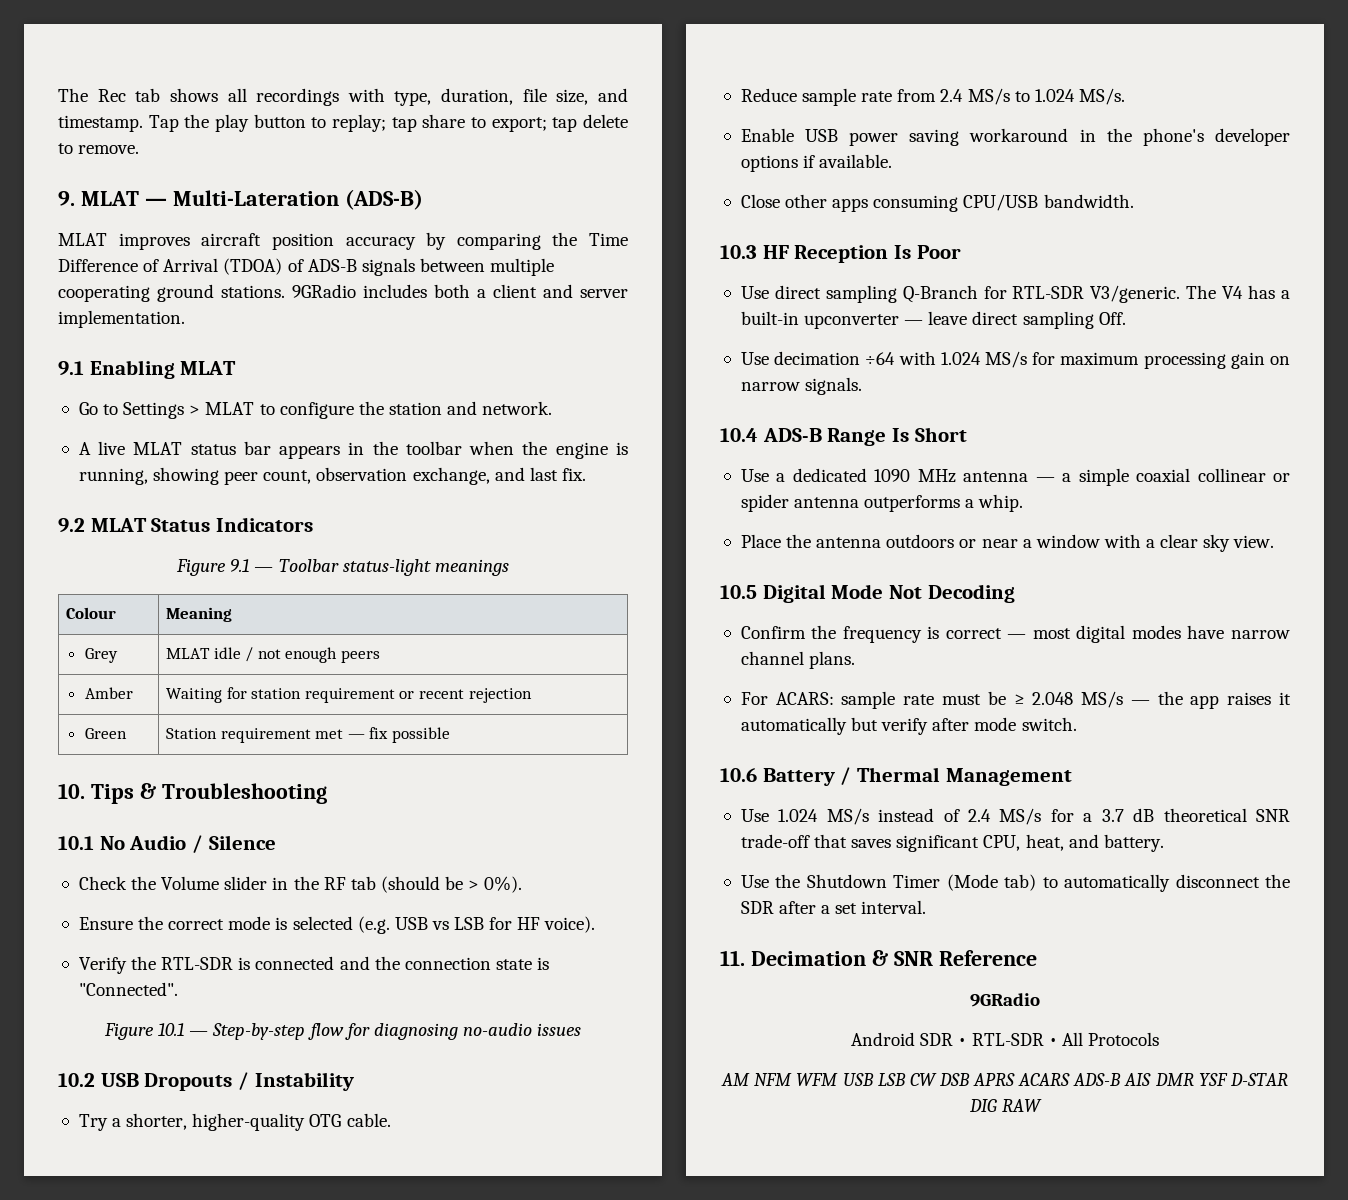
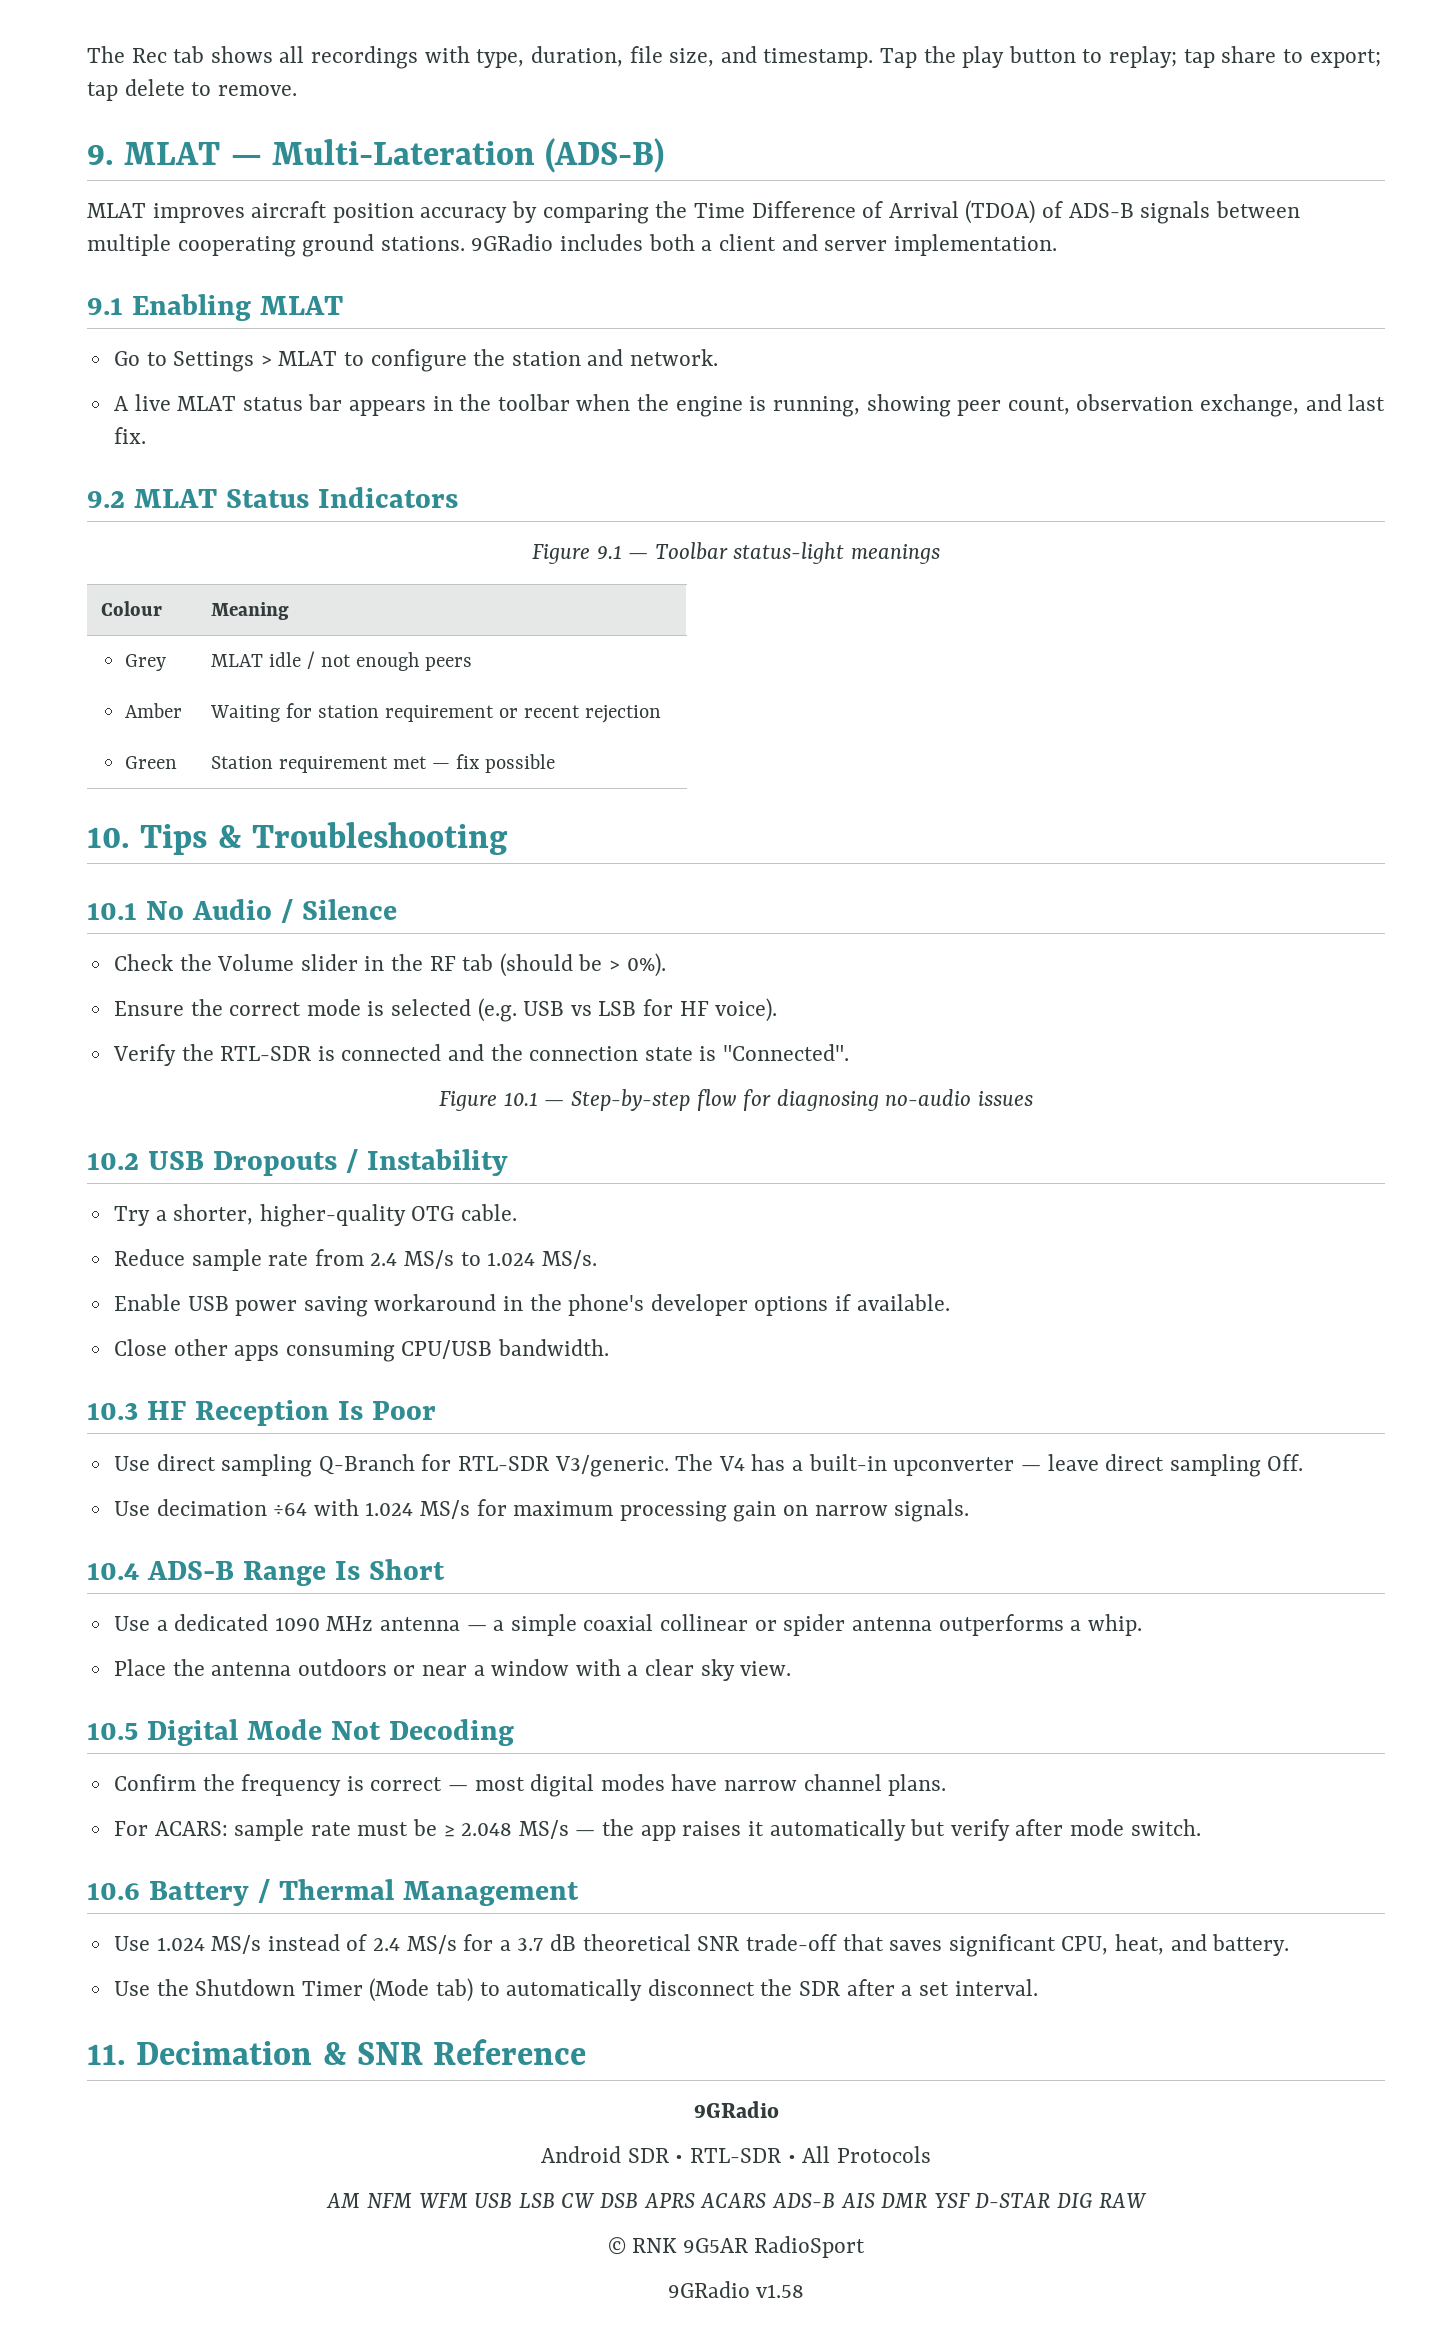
+ © RNK 9G5AR RadioSport
+ 9GRadio v1.58

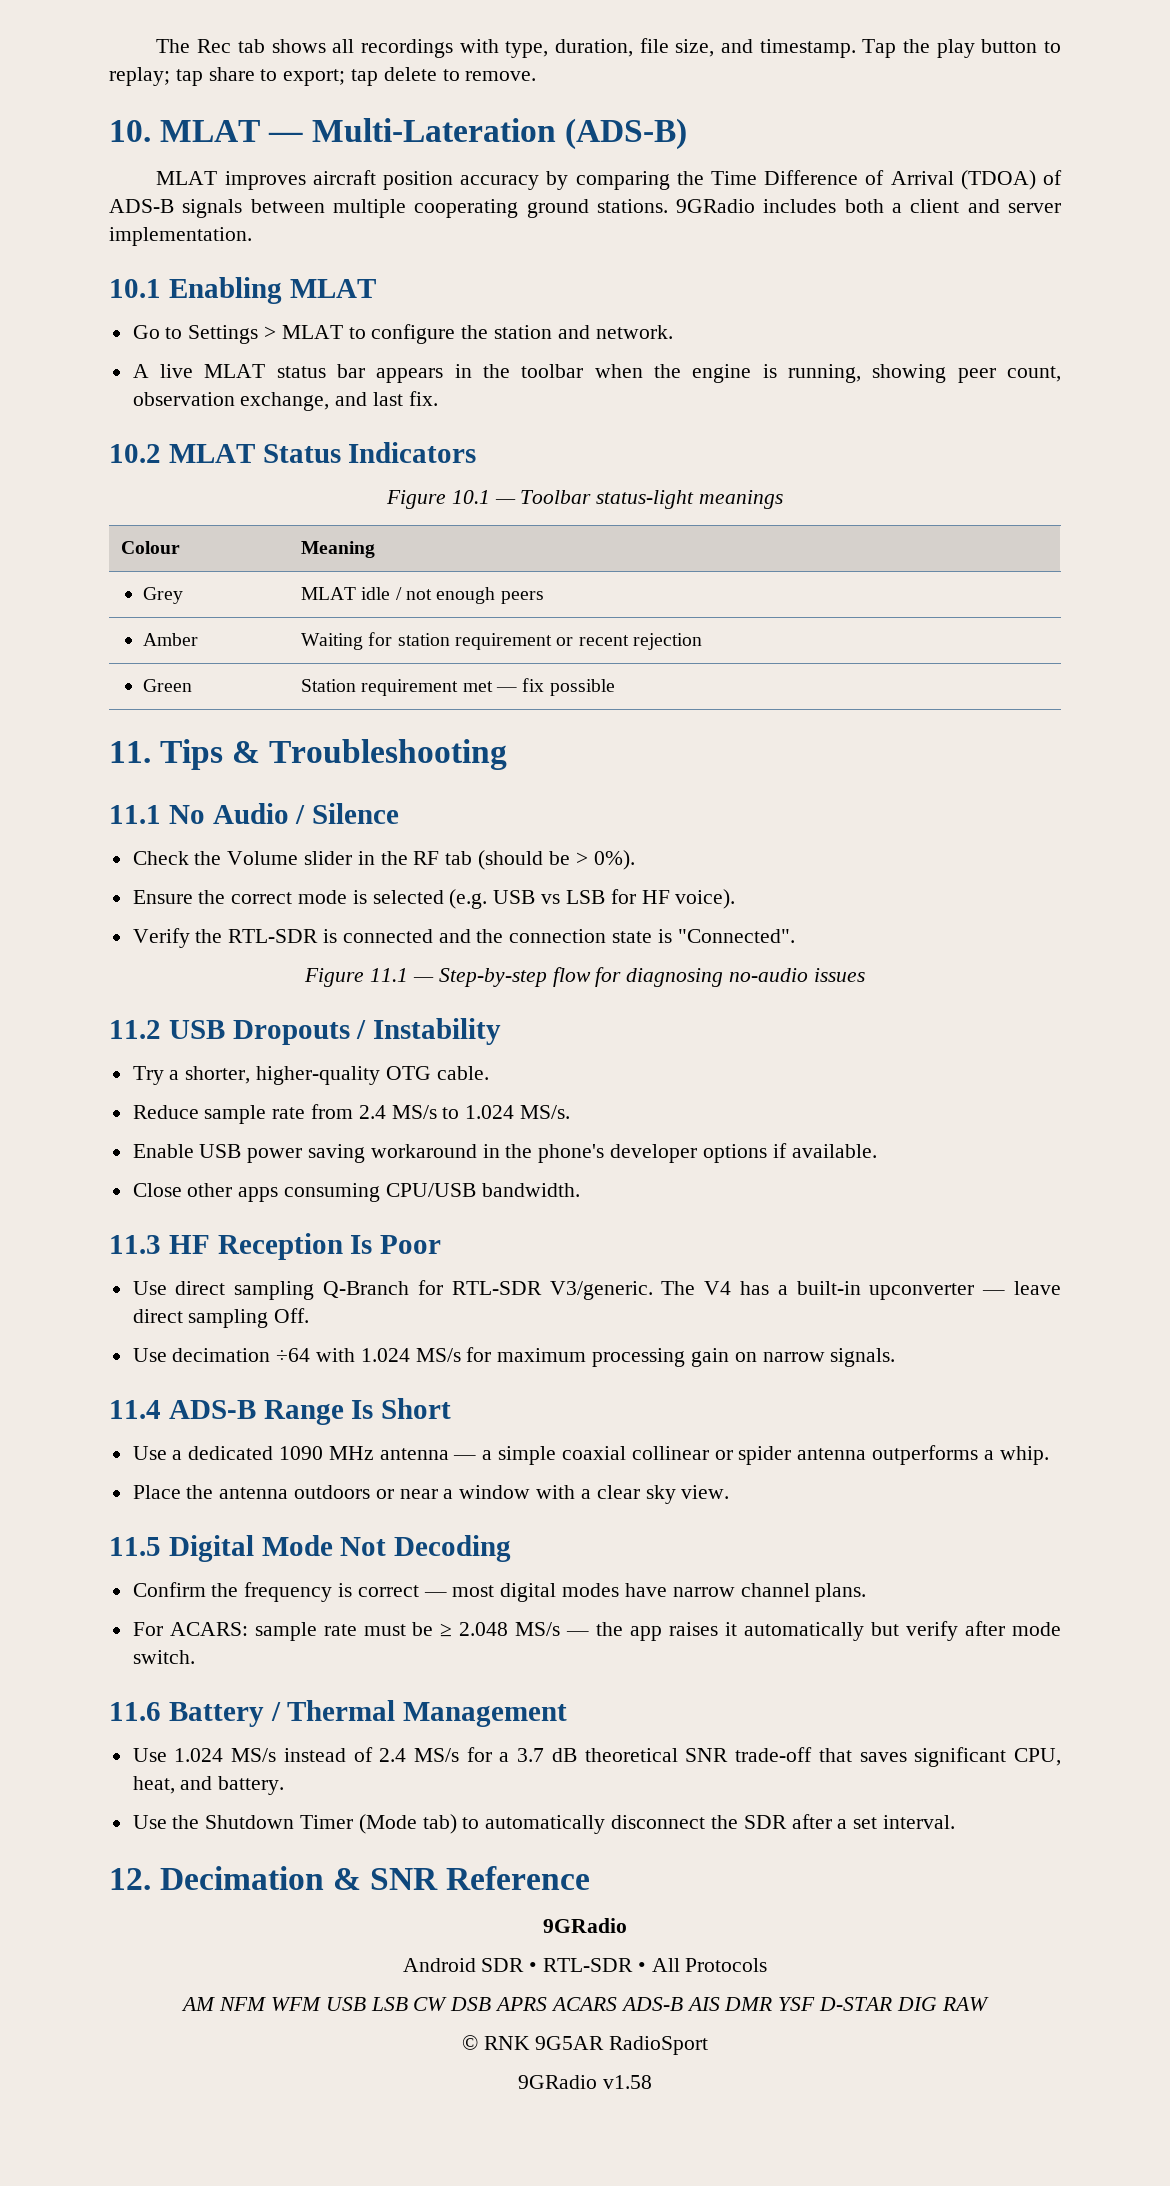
- 9. MLAT — Multi-Lateration (ADS-B)
+ 10. MLAT — Multi-Lateration (ADS-B)
- 9.1 Enabling MLAT
+ 10.1 Enabling MLAT
- 9.2 MLAT Status Indicators
+ 10.2 MLAT Status Indicators
- Figure 9.1 — Toolbar status-light meanings
+ Figure 10.1 — Toolbar status-light meanings
- 10. Tips & Troubleshooting
+ 11. Tips & Troubleshooting
- 10.1 No Audio / Silence
+ 11.1 No Audio / Silence
- Figure 10.1 — Step-by-step flow for diagnosing no-audio issues
+ Figure 11.1 — Step-by-step flow for diagnosing no-audio issues
- 10.2 USB Dropouts / Instability
+ 11.2 USB Dropouts / Instability
- 10.3 HF Reception Is Poor
+ 11.3 HF Reception Is Poor
- 10.4 ADS-B Range Is Short
+ 11.4 ADS-B Range Is Short
- 10.5 Digital Mode Not Decoding
+ 11.5 Digital Mode Not Decoding
- 10.6 Battery / Thermal Management
+ 11.6 Battery / Thermal Management
- 11. Decimation & SNR Reference
+ 12. Decimation & SNR Reference

